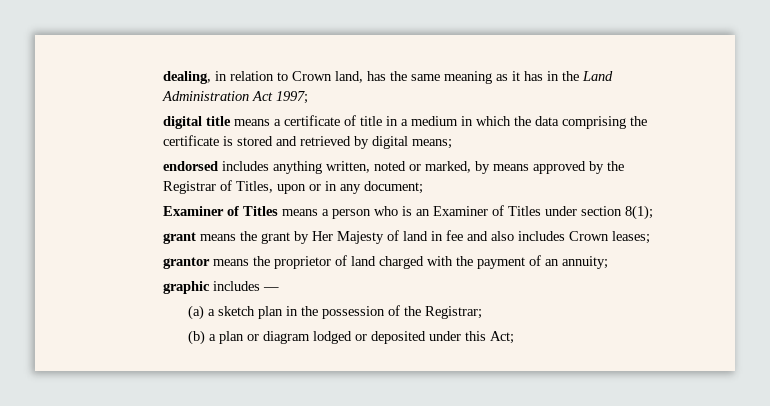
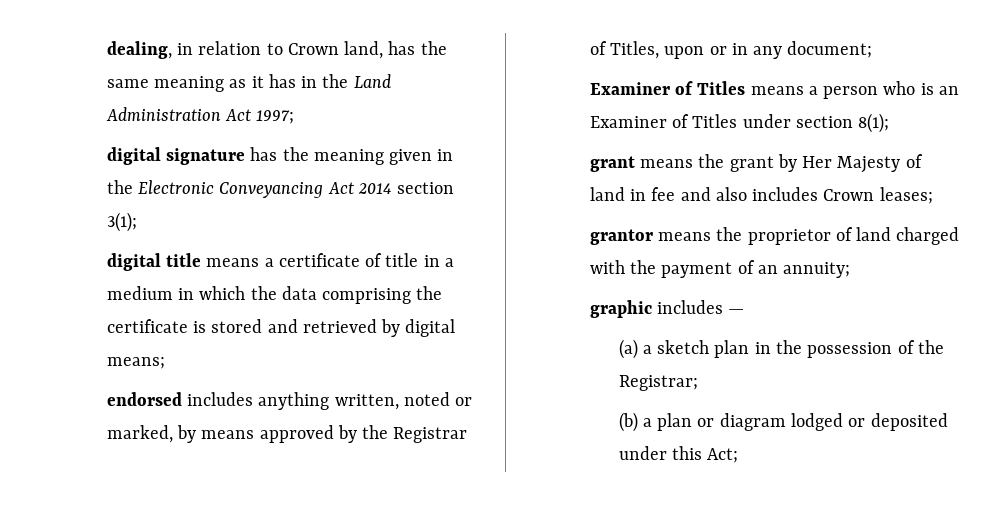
+ digital signature has the meaning given in the Electronic Conveyancing Act 2014 section 3(1);

